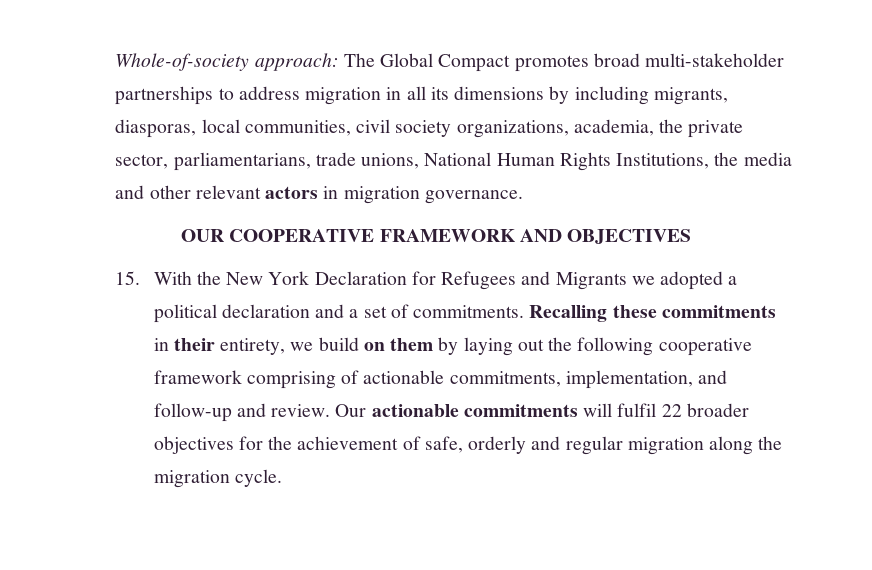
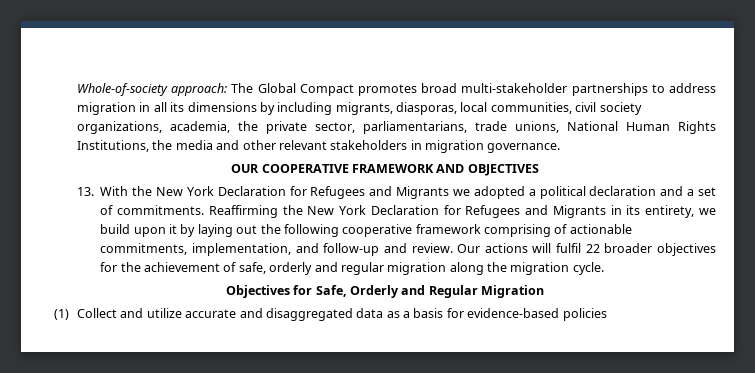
- Whole-of-society approach: The Global Compact promotes broad multi-stakeholder partnerships to address migration in all its dimensions by including migrants, diasporas, local communities, civil society organizations, academia, the private sector, parliamentarians, trade unions, National Human Rights Institutions, the media and other relevant actors in migration governance.
+ Whole-of-society approach: The Global Compact promotes broad multi-stakeholder partnerships to address migration in all its dimensions by including migrants, diasporas, local communities, civil society organizations, academia, the private sector, parliamentarians, trade unions, National Human Rights Institutions, the media and other relevant stakeholders in migration governance.
- 15. With the New York Declaration for Refugees and Migrants we adopted a political declaration and a set of commitments.
+ 13. With the New York Declaration for Refugees and Migrants we adopted a political declaration and a set of commitments.
- Recalling these commitments in their entirety, we build on them by laying out the following cooperative framework comprising of actionable commitments, implementation, and follow-up and review.
+ Reaffirming the New York Declaration for Refugees and Migrants in its entirety, we build upon it by laying out the following cooperative framework comprising of actionable commitments, implementation, and follow-up and review.
- Our actionable commitments will fulfil 22 broader objectives for the achievement of safe, orderly and regular migration along the migration cycle.
+ Our actions will fulfil 22 broader objectives for the achievement of safe, orderly and regular migration along the migration cycle.
+ Objectives for Safe, Orderly and Regular Migration
+ (1) Collect and utilize accurate and disaggregated data as a basis for evidence-based policies

